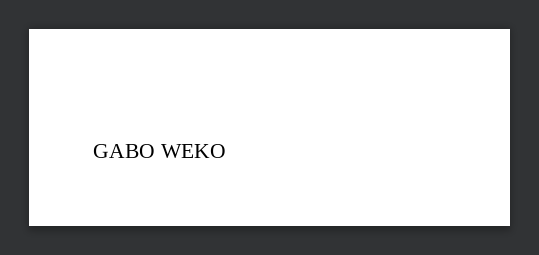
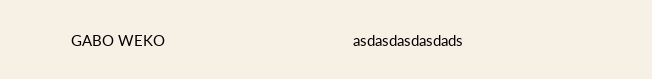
+ asdasdasdasdads

